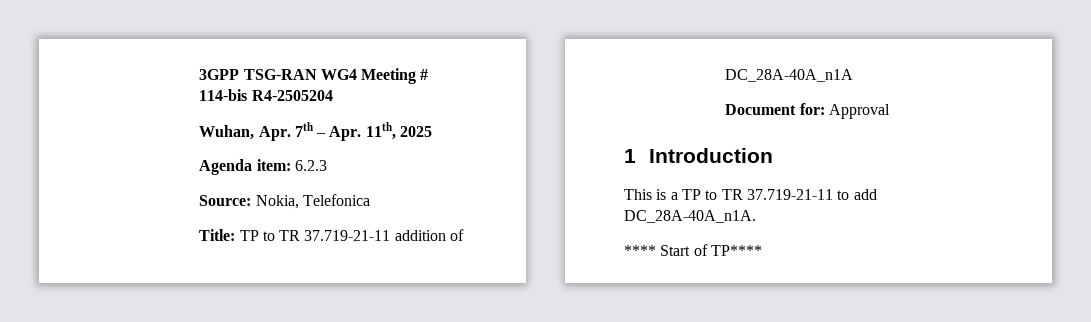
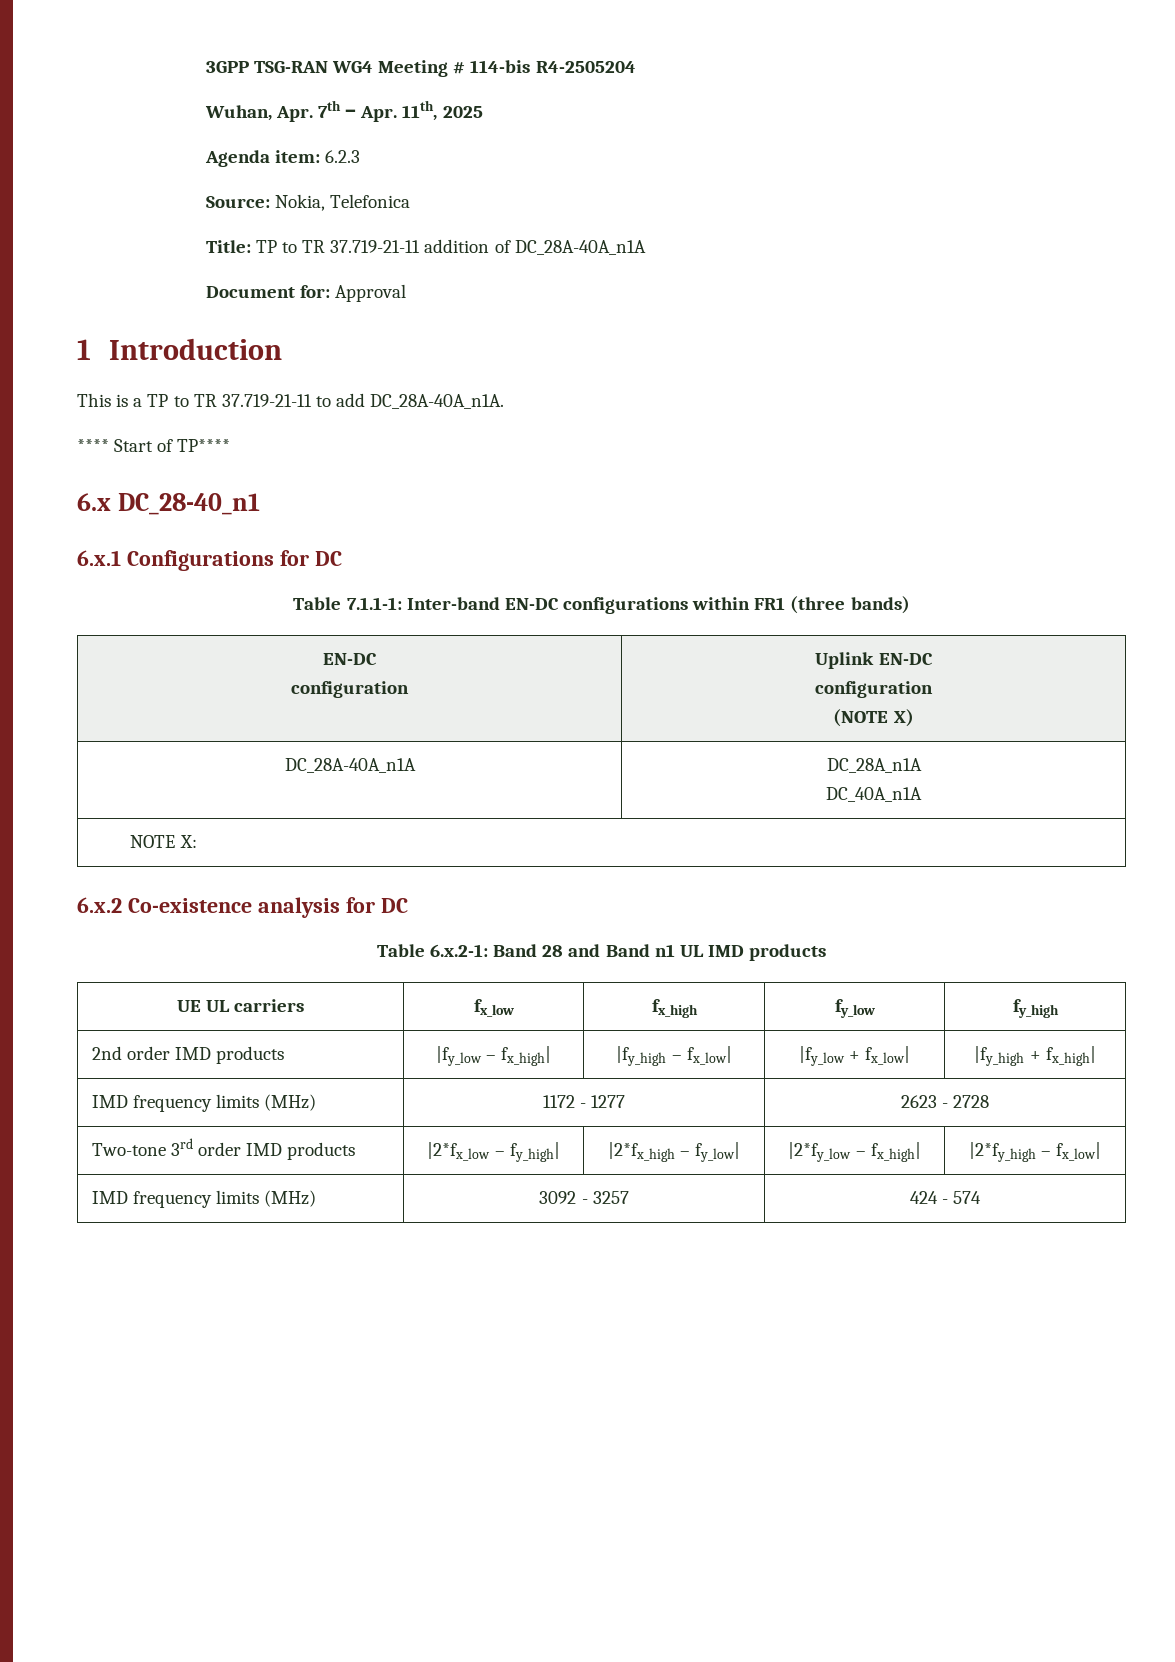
+ 6.x DC_28-40_n1
+ 6.x.1 Configurations for DC
+ Table 7.1.1-1: Inter-band EN-DC configurations within FR1 (three bands)
+ EN-DC
+ configuration | Uplink EN-DC
+ configuration
+ (NOTE X)
+ DC_28A-40A_n1A | DC_28A_n1A
+ DC_40A_n1A
+ NOTE X:
+ 6.x.2 Co-existence analysis for DC
+ Table 6.x.2-1: Band 28 and Band n1 UL IMD products
+ UE UL carriers | fx_low | fx_high | fy_low | fy_high
+ 2nd order IMD products | |fy_low – fx_high| | |fy_high – fx_low| | |fy_low + fx_low| | |fy_high + fx_high|
+ IMD frequency limits (MHz) | 1172 - 1277 | 2623 - 2728
+ Two-tone 3rd order IMD products | |2*fx_low – fy_high| | |2*fx_high – fy_low| | |2*fy_low – fx_high| | |2*fy_high – fx_low|
+ IMD frequency limits (MHz) | 3092 - 3257 | 424 - 574

